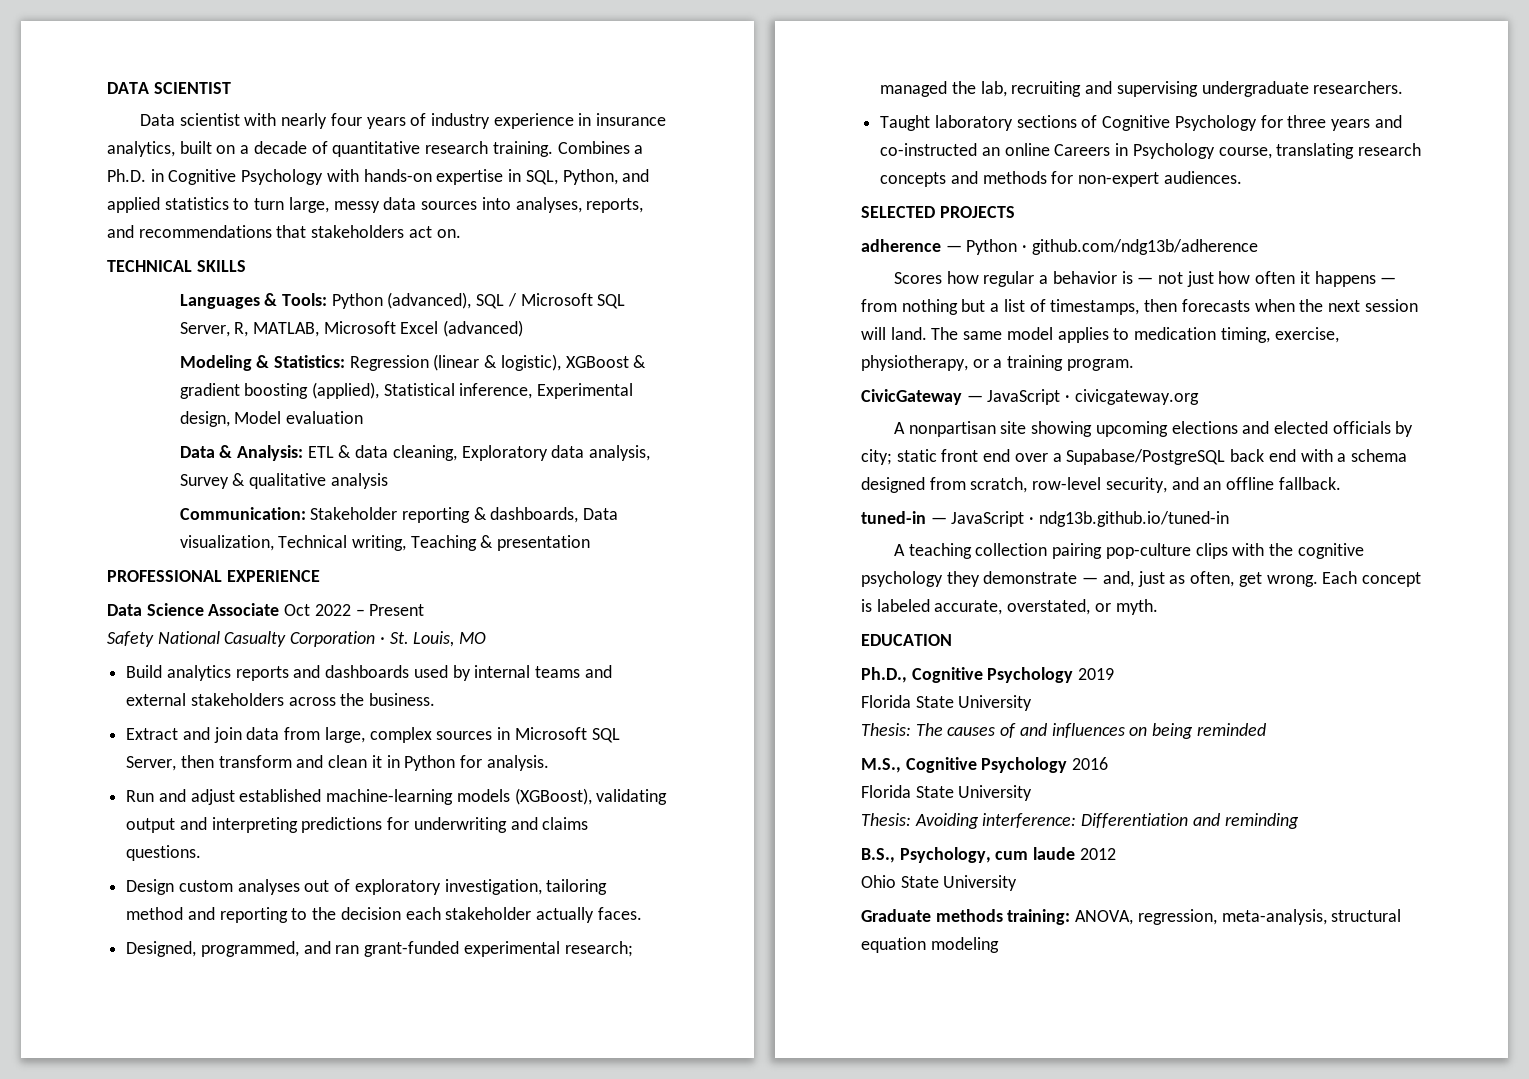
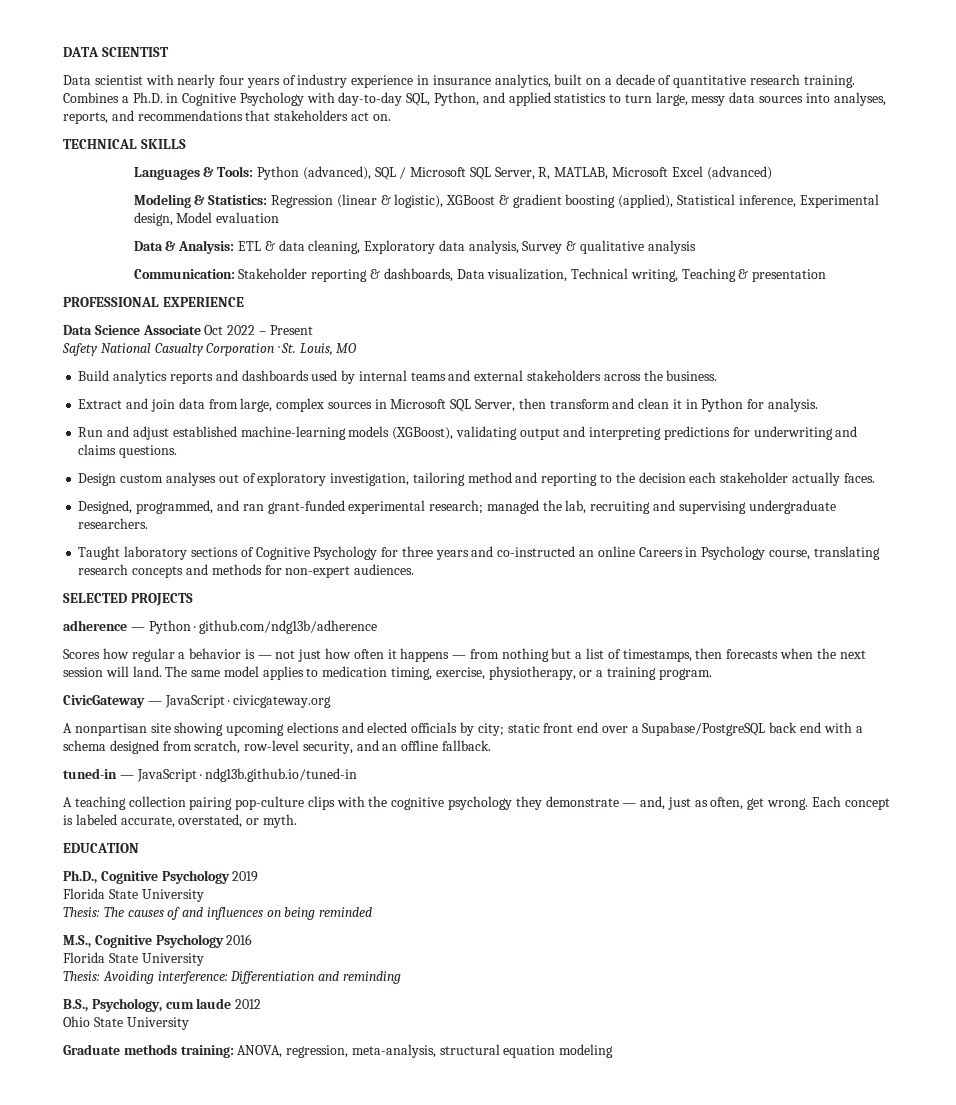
- Combines a Ph.D. in Cognitive Psychology with hands-on expertise in SQL, Python, and applied statistics to turn large, messy data sources into analyses, reports, and recommendations that stakeholders act on.
+ Combines a Ph.D. in Cognitive Psychology with day-to-day SQL, Python, and applied statistics to turn large, messy data sources into analyses, reports, and recommendations that stakeholders act on.

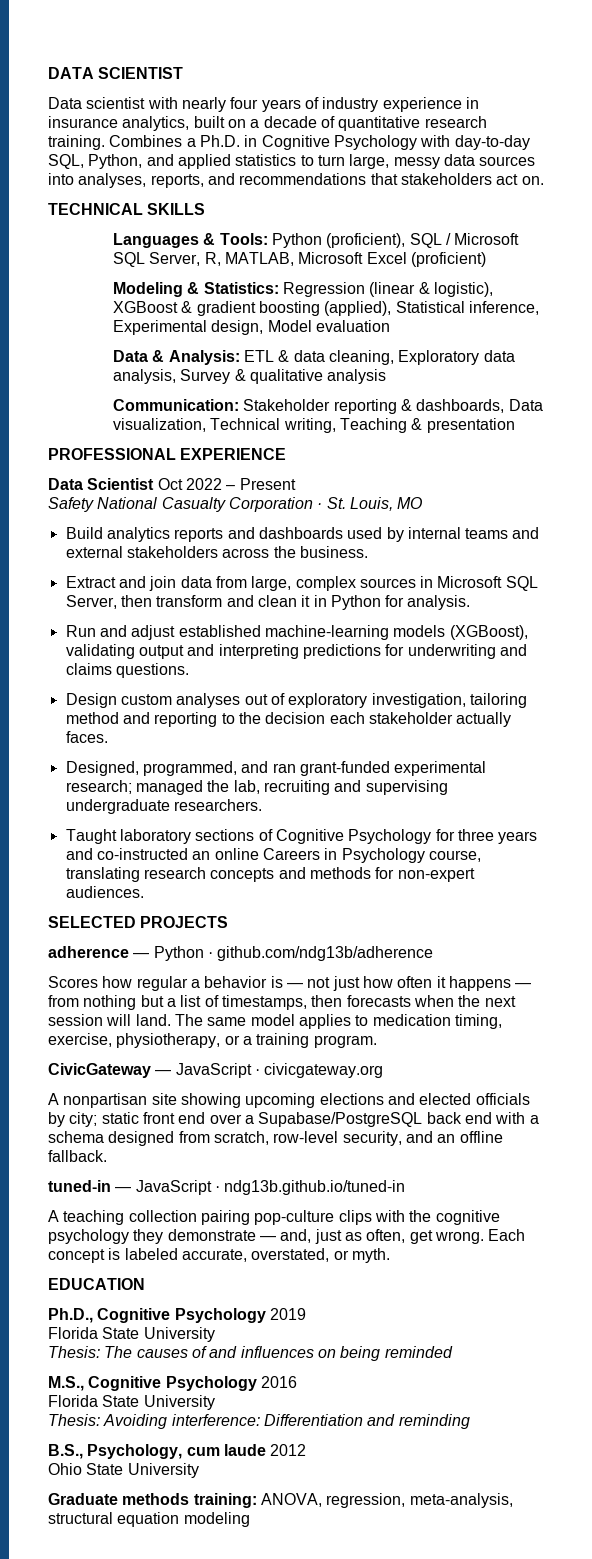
- Languages & Tools: Python (advanced), SQL / Microsoft SQL Server, R, MATLAB, Microsoft Excel (advanced)
+ Languages & Tools: Python (proficient), SQL / Microsoft SQL Server, R, MATLAB, Microsoft Excel (proficient)
- Data Science Associate Oct 2022 – Present
+ Data Scientist Oct 2022 – Present

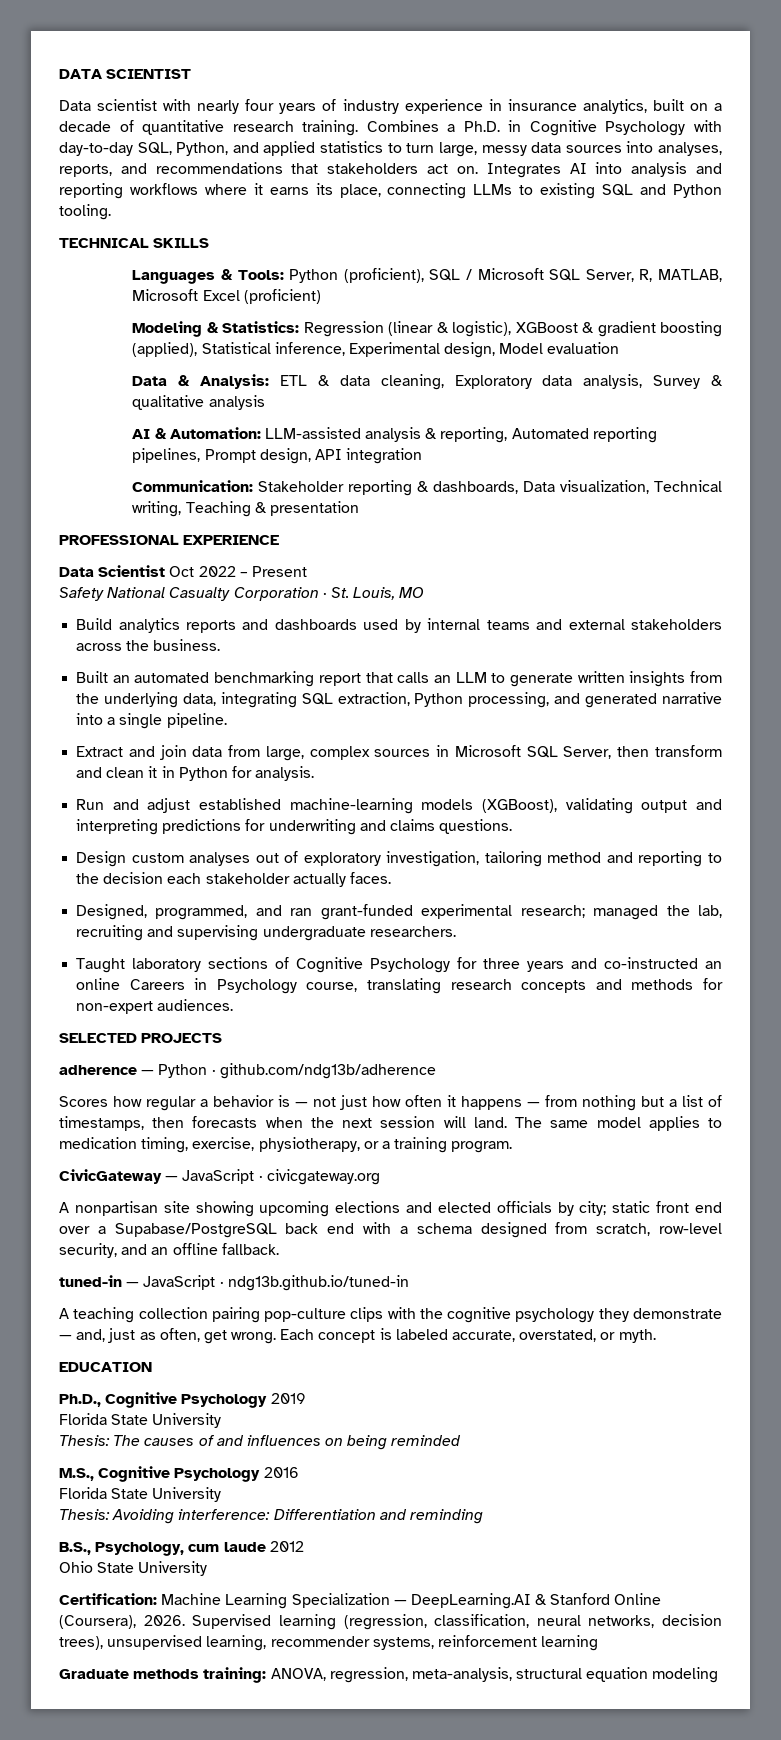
+ Integrates AI into analysis and reporting workflows where it earns its place, connecting LLMs to existing SQL and Python tooling.
+ AI & Automation: LLM-assisted analysis & reporting, Automated reporting pipelines, Prompt design, API integration
+ Built an automated benchmarking report that calls an LLM to generate written insights from the underlying data, integrating SQL extraction, Python processing, and generated narrative into a single pipeline.
+ Certification: Machine Learning Specialization — DeepLearning.AI & Stanford Online (Coursera), 2026. Supervised learning (regression, classification, neural networks, decision trees), unsupervised learning, recommender systems, reinforcement learning

